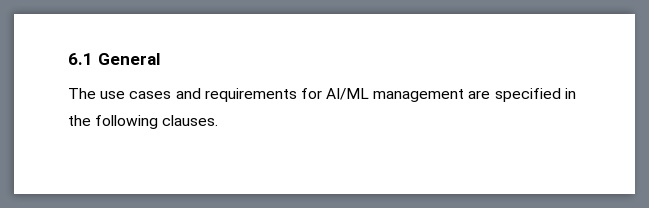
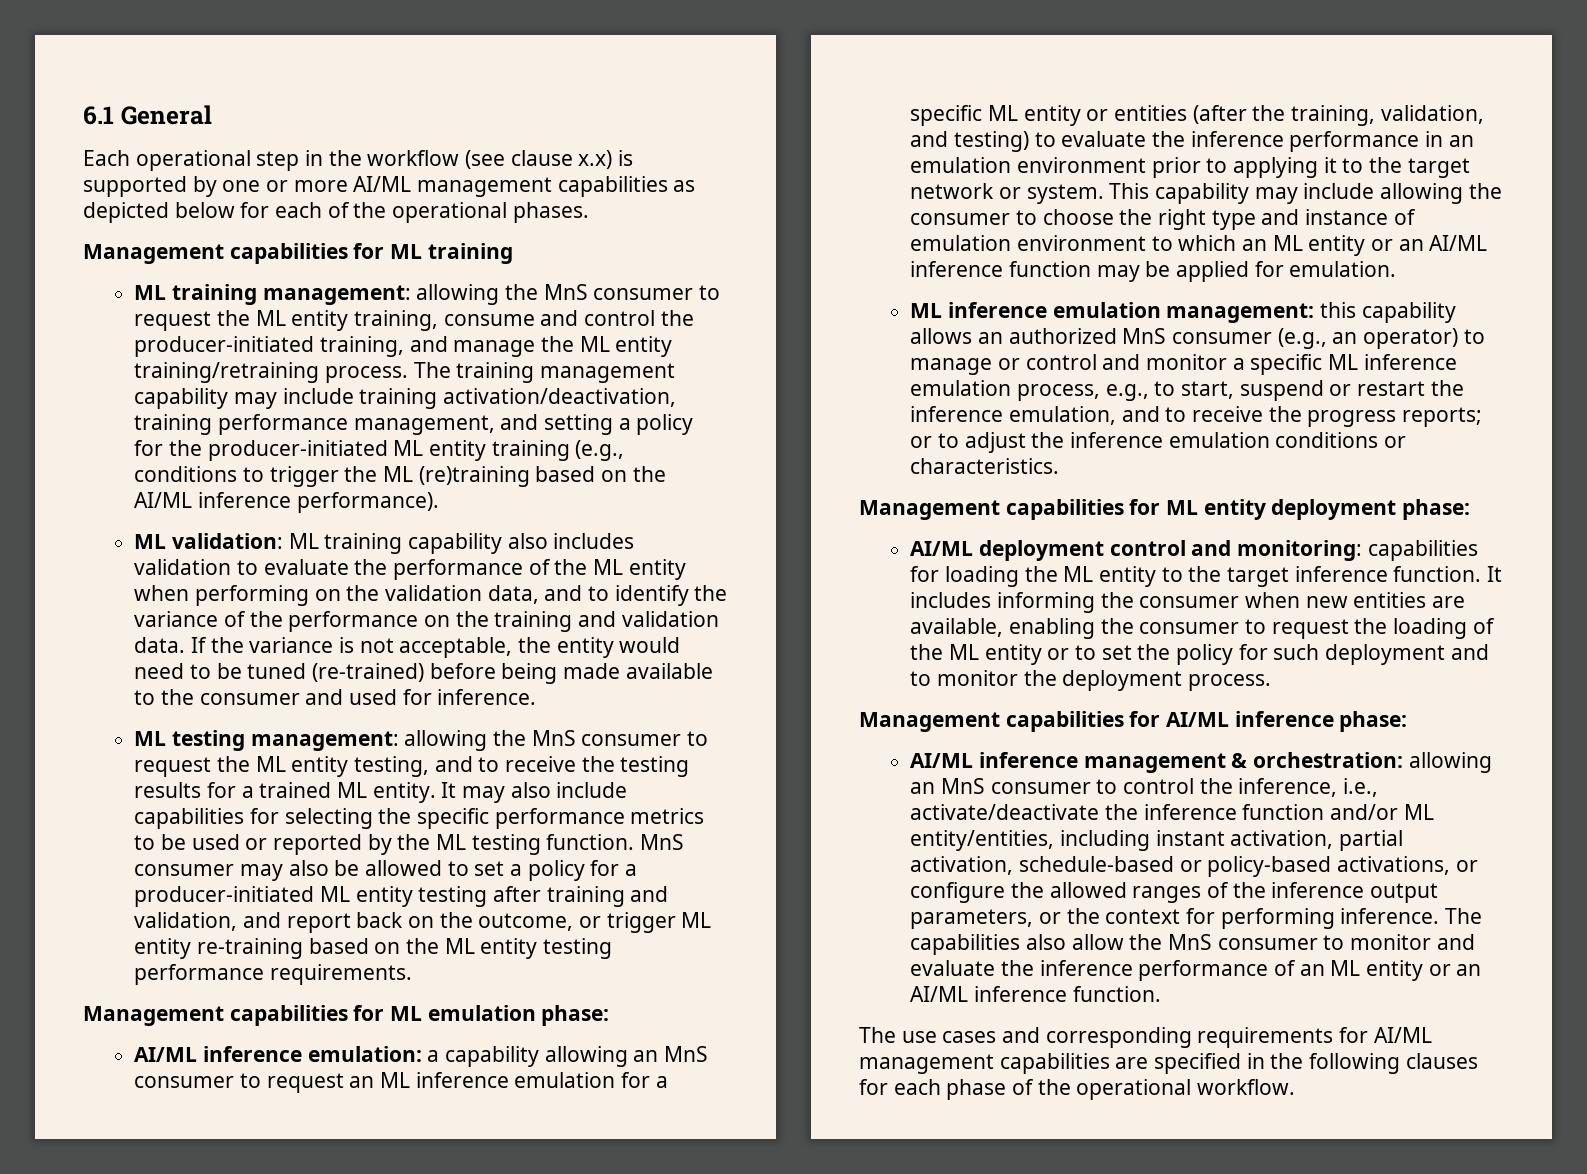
+ Each operational step in the workflow (see clause x.x) is supported by one or more AI/ML management capabilities as depicted below for each of the operational phases.
+ Management capabilities for ML training
+ ML training management: allowing the MnS consumer to request the ML entity training, consume and control the producer-initiated training, and manage the ML entity training/retraining process. The training management capability may include training activation/deactivation, training performance management, and setting a policy for the producer-initiated ML entity training (e.g., conditions to trigger the ML (re)training based on the AI/ML inference performance).
+ ML validation: ML training capability also includes validation to evaluate the performance of the ML entity when performing on the validation data, and to identify the variance of the performance on the training and validation data. If the variance is not acceptable, the entity would need to be tuned (re-trained) before being made available to the consumer and used for inference.
+ ML testing management: allowing the MnS consumer to request the ML entity testing, and to receive the testing results for a trained ML entity. It may also include capabilities for selecting the specific performance metrics to be used or reported by the ML testing function. MnS consumer may also be allowed to set a policy for a producer-initiated ML entity testing after training and validation, and report back on the outcome, or trigger ML entity re-training based on the ML entity testing performance requirements.
+ Management capabilities for ML emulation phase:
+ AI/ML inference emulation: a capability allowing an MnS consumer to request an ML inference emulation for a specific ML entity or entities (after the training, validation, and testing) to evaluate the inference performance in an emulation environment prior to applying it to the target network or system. This capability may include allowing the consumer to choose the right type and instance of emulation environment to which an ML entity or an AI/ML inference function may be applied for emulation.
+ ML inference emulation management: this capability allows an authorized MnS consumer (e.g., an operator) to manage or control and monitor a specific ML inference emulation process, e.g., to start, suspend or restart the inference emulation, and to receive the progress reports; or to adjust the inference emulation conditions or characteristics.
+ Management capabilities for ML entity deployment phase:
+ AI/ML deployment control and monitoring: capabilities for loading the ML entity to the target inference function. It includes informing the consumer when new entities are available, enabling the consumer to request the loading of the ML entity or to set the policy for such deployment and to monitor the deployment process.
+ Management capabilities for AI/ML inference phase:
+ AI/ML inference management & orchestration: allowing an MnS consumer to control the inference, i.e., activate/deactivate the inference function and/or ML entity/entities, including instant activation, partial activation, schedule-based or policy-based activations, or configure the allowed ranges of the inference output parameters, or the context for performing inference. The capabilities also allow the MnS consumer to monitor and evaluate the inference performance of an ML entity or an AI/ML inference function.
- The use cases and requirements for AI/ML management are specified in the following clauses.
+ The use cases and corresponding requirements for AI/ML management capabilities are specified in the following clauses for each phase of the operational workflow.

